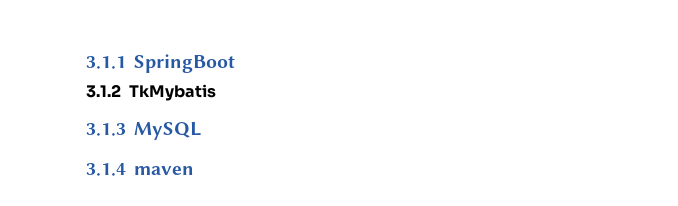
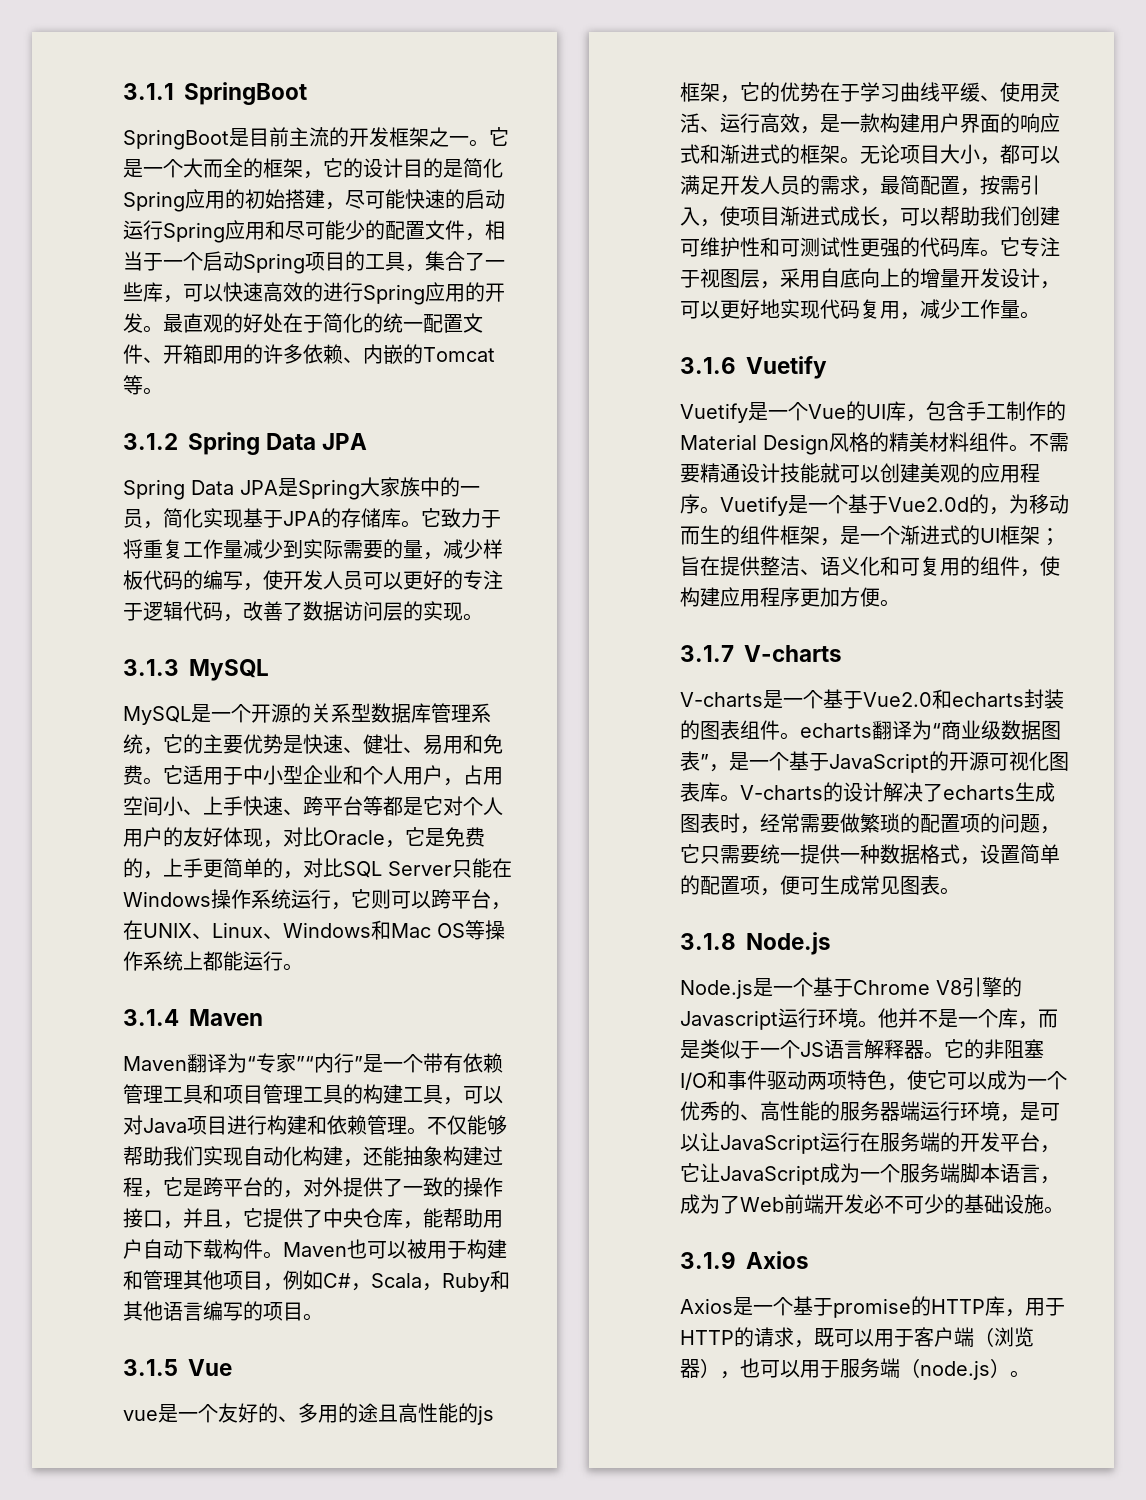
- 3.1.2 TkMybatis
+ SpringBoot是目前主流的开发框架之一。它是一个大而全的框架，它的设计目的是简化Spring应用的初始搭建，尽可能快速的启动运行Spring应用和尽可能少的配置文件，相当于一个启动Spring项目的工具，集合了一些库，可以快速高效的进行Spring应用的开发。最直观的好处在于简化的统一配置文件、开箱即用的许多依赖、内嵌的Tomcat等。
+ 3.1.2 Spring Data JPA
+ Spring Data JPA是Spring大家族中的一员，简化实现基于JPA的存储库。它致力于将重复工作量减少到实际需要的量，减少样板代码的编写，使开发人员可以更好的专注于逻辑代码，改善了数据访问层的实现。
  3.1.3 MySQL
- 3.1.4 maven
+ MySQL是一个开源的关系型数据库管理系统，它的主要优势是快速、健壮、易用和免费。它适用于中小型企业和个人用户，占用空间小、上手快速、跨平台等都是它对个人用户的友好体现，对比Oracle，它是免费的，上手更简单的，对比SQL Server只能在Windows操作系统运行，它则可以跨平台，在UNIX、Linux、Windows和Mac OS等操作系统上都能运行。
+ 3.1.4 Maven
+ Maven翻译为“专家”“内行”是一个带有依赖管理工具和项目管理工具的构建工具，可以对Java项目进行构建和依赖管理。不仅能够帮助我们实现自动化构建，还能抽象构建过程，它是跨平台的，对外提供了一致的操作接口，并且，它提供了中央仓库，能帮助用户自动下载构件。Maven也可以被用于构建和管理其他项目，例如C#，Scala，Ruby和其他语言编写的项目。
+ 3.1.5 Vue
+ vue是一个友好的、多用的途且高性能的js框架，它的优势在于学习曲线平缓、使用灵活、运行高效，是一款构建用户界面的响应式和渐进式的框架。无论项目大小，都可以满足开发人员的需求，最简配置，按需引入，使项目渐进式成长，可以帮助我们创建可维护性和可测试性更强的代码库。它专注于视图层，采用自底向上的增量开发设计，可以更好地实现代码复用，减少工作量。
+ 3.1.6 Vuetify
+ Vuetify是一个Vue的UI库，包含手工制作的Material Design风格的精美材料组件。不需要精通设计技能就可以创建美观的应用程序。Vuetify是一个基于Vue2.0d的，为移动而生的组件框架，是一个渐进式的UI框架；旨在提供整洁、语义化和可复用的组件，使构建应用程序更加方便。
+ 3.1.7 V-charts
+ V-charts是一个基于Vue2.0和echarts封装的图表组件。echarts翻译为“商业级数据图表”，是一个基于JavaScript的开源可视化图表库。V-charts的设计解决了echarts生成图表时，经常需要做繁琐的配置项的问题，它只需要统一提供一种数据格式，设置简单的配置项，便可生成常见图表。
+ 3.1.8 Node.js
+ Node.js是一个基于Chrome V8引擎的Javascript运行环境。他并不是一个库，而是类似于一个JS语言解释器。它的非阻塞I/O和事件驱动两项特色，使它可以成为一个优秀的、高性能的服务器端运行环境，是可以让JavaScript运行在服务端的开发平台，它让JavaScript成为一个服务端脚本语言，成为了Web前端开发必不可少的基础设施。
+ 3.1.9 Axios
+ Axios是一个基于promise的HTTP库，用于HTTP的请求，既可以用于客户端（浏览器），也可以用于服务端（node.js）。

